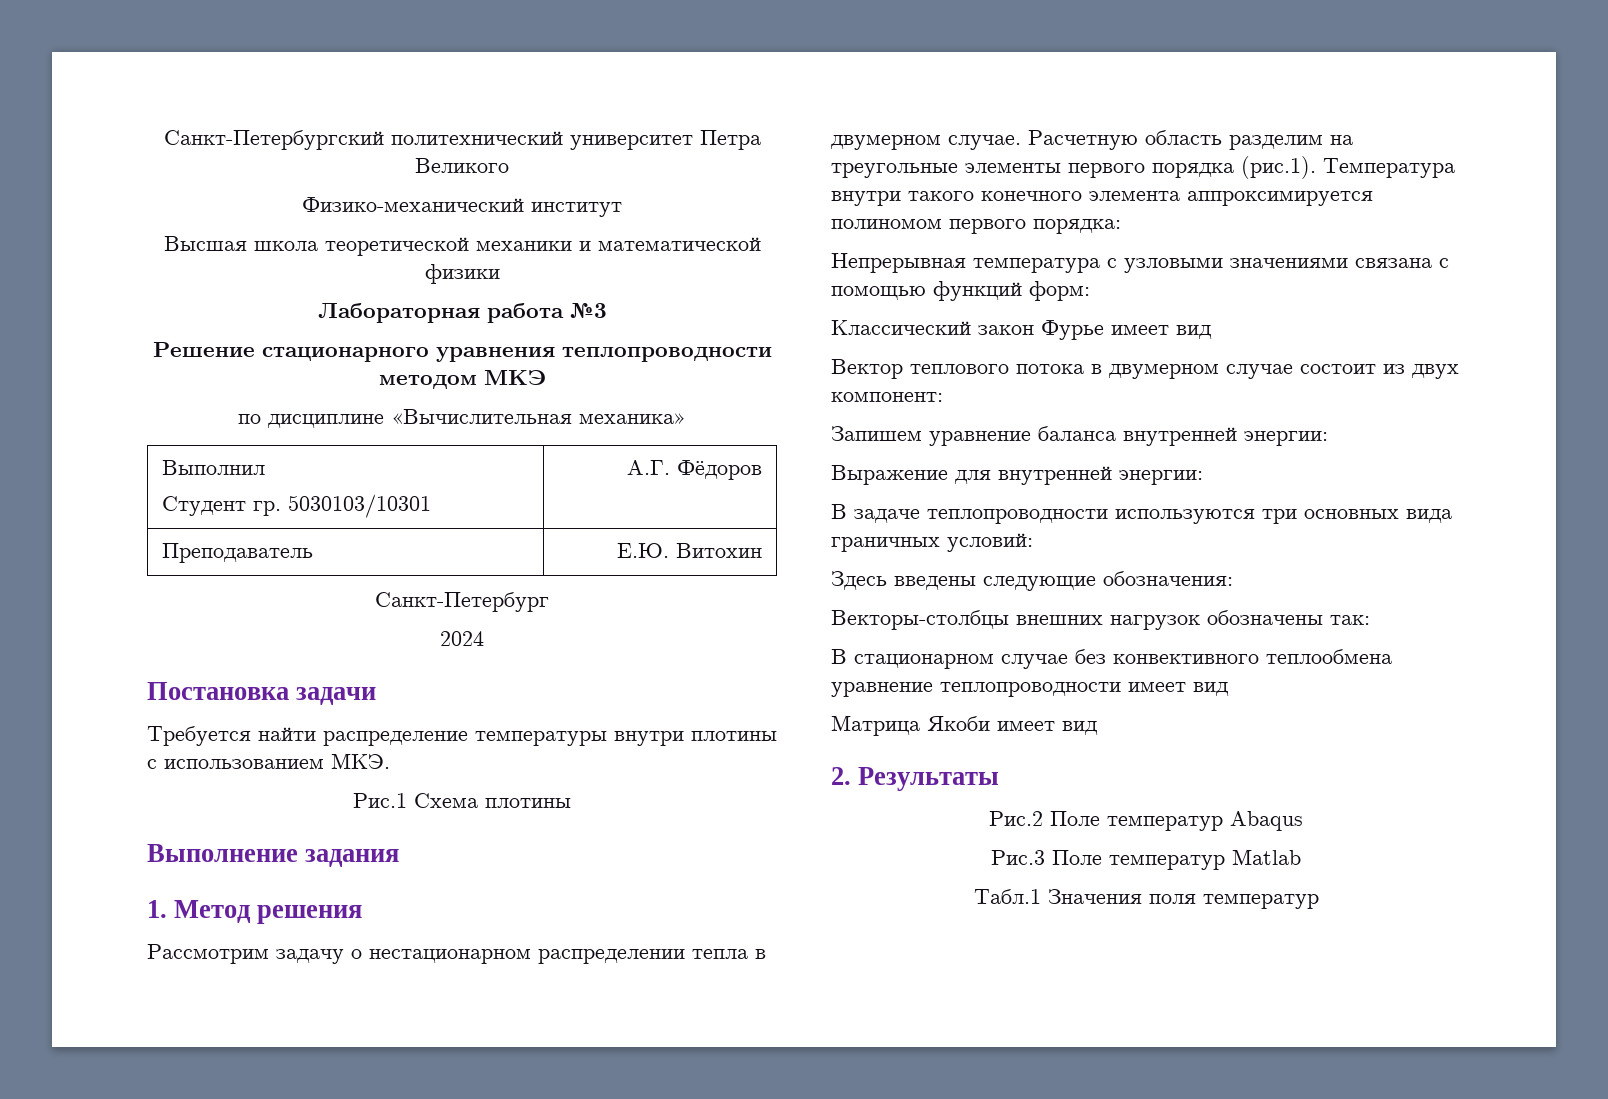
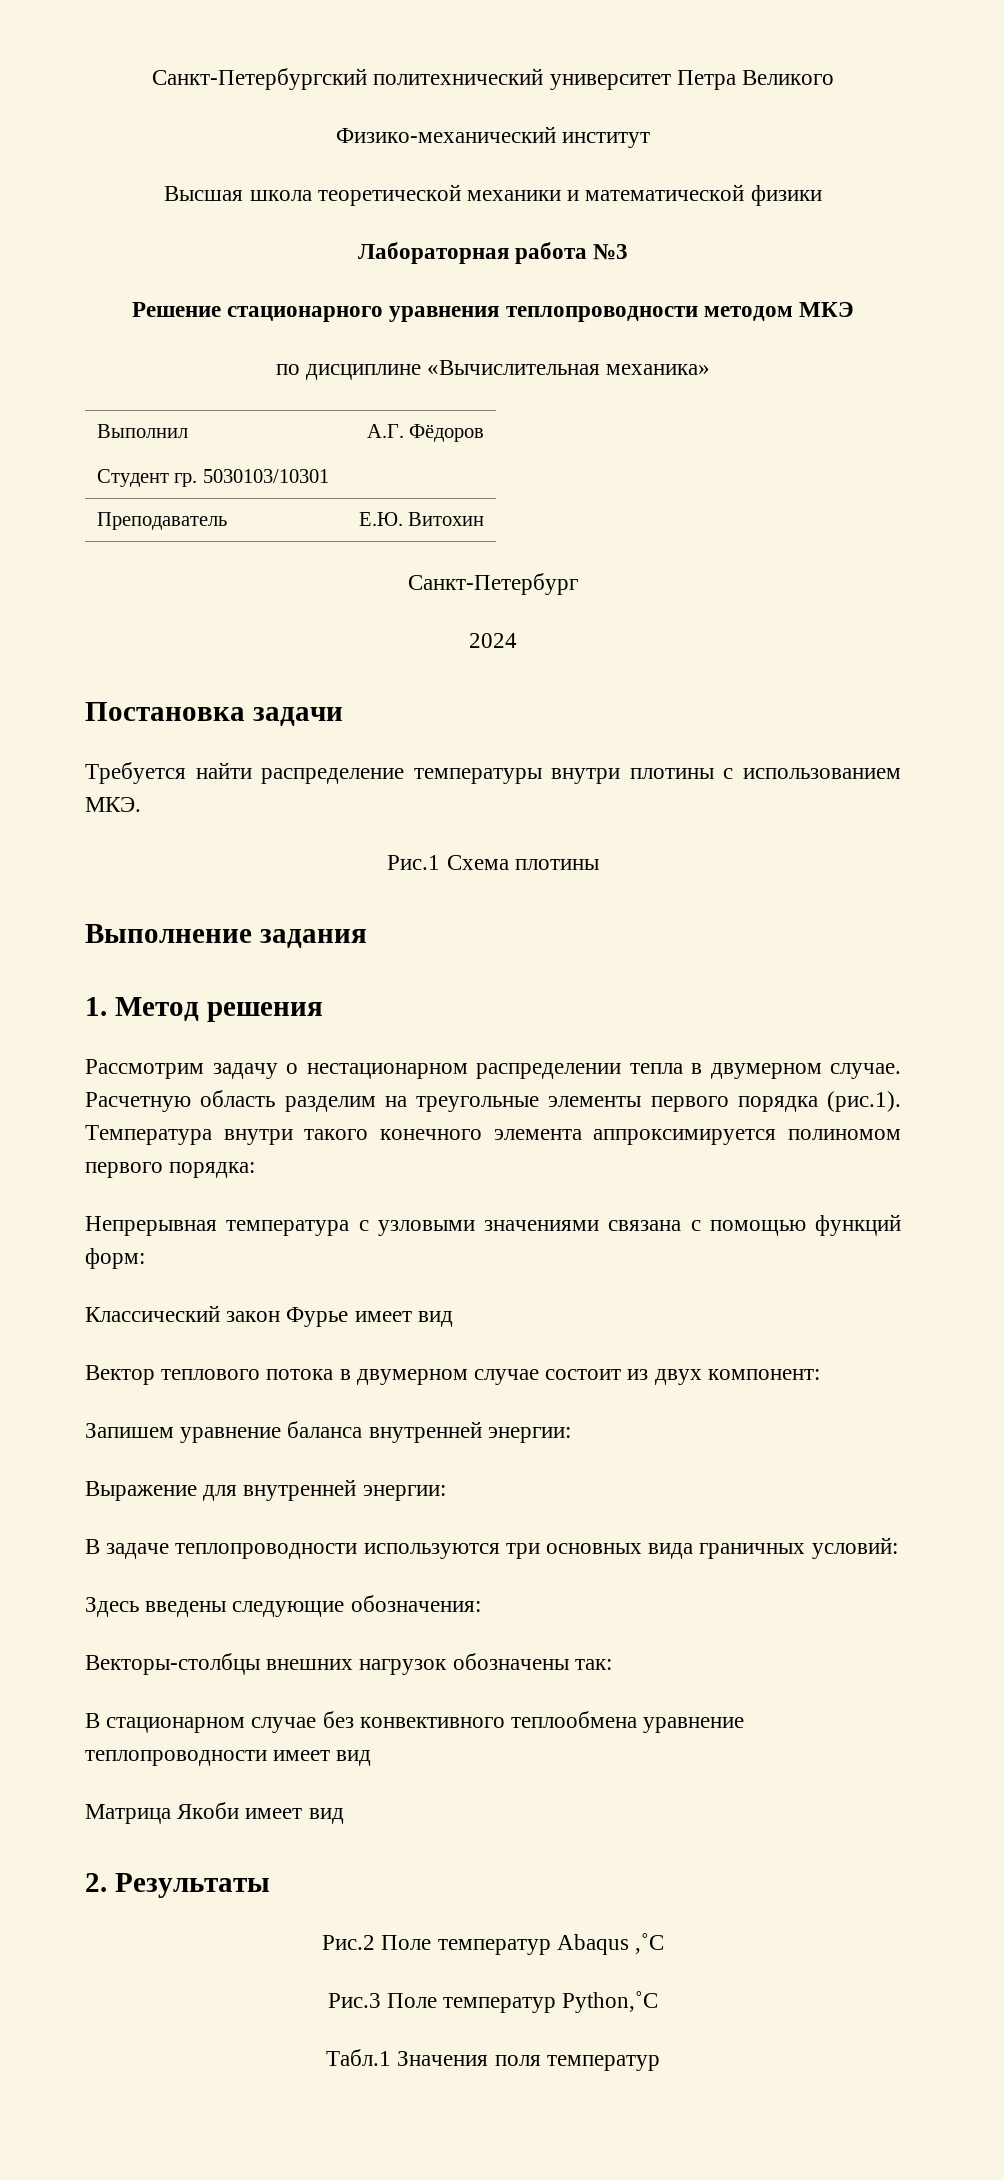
- Рис.2 Поле температур Abaqus
+ Рис.2 Поле температур Abaqus ,˚С
- Рис.3 Поле температур Matlab
+ Рис.3 Поле температур Python,˚С

